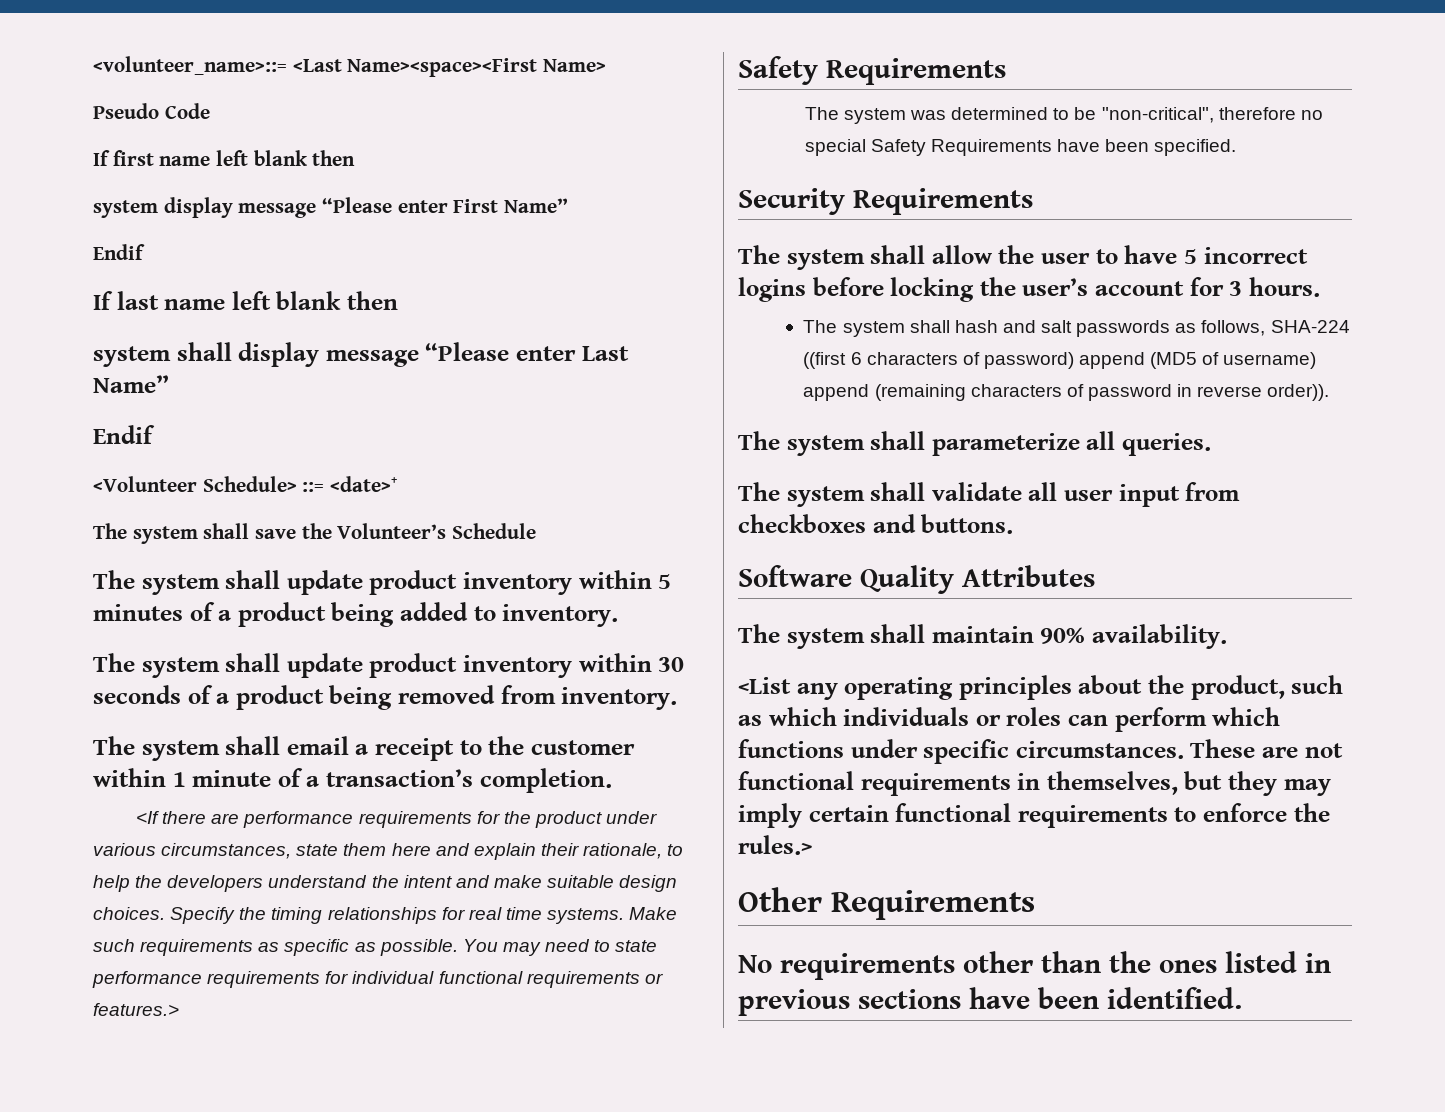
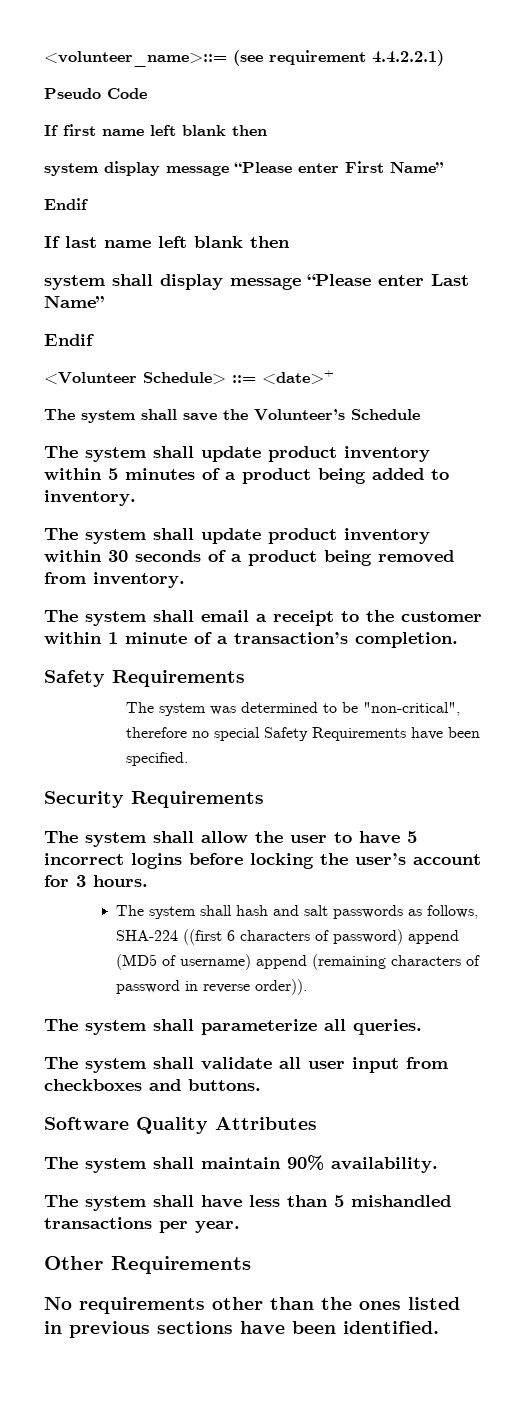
- <volunteer_name>::= <Last Name><space><First Name>
+ <volunteer_name>::= (see requirement 4.4.2.2.1)
- <If there are performance requirements for the product under various circumstances, state them here and explain their rationale, to help the developers understand the intent and make suitable design choices. Specify the timing relationships for real time systems. Make such requirements as specific as possible. You may need to state performance requirements for individual functional requirements or features.>
- <List any operating principles about the product, such as which individuals or roles can perform which functions under specific circumstances. These are not functional requirements in themselves, but they may imply certain functional requirements to enforce the rules.>
+ The system shall have less than 5 mishandled transactions per year.

